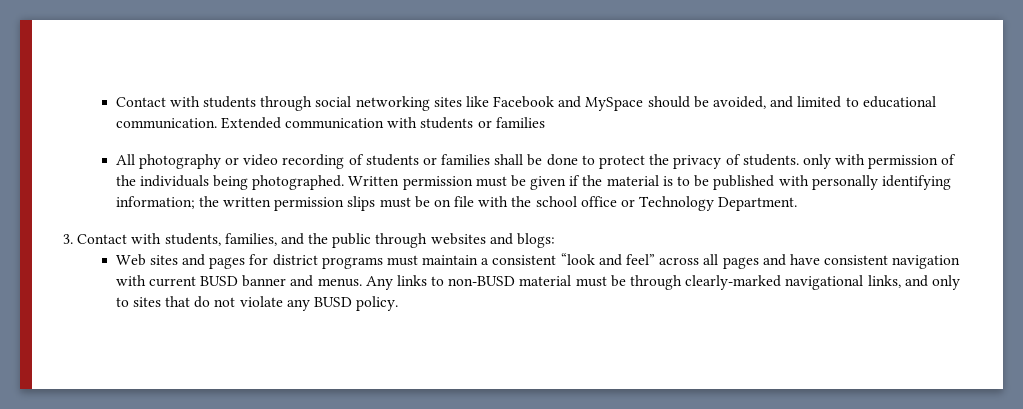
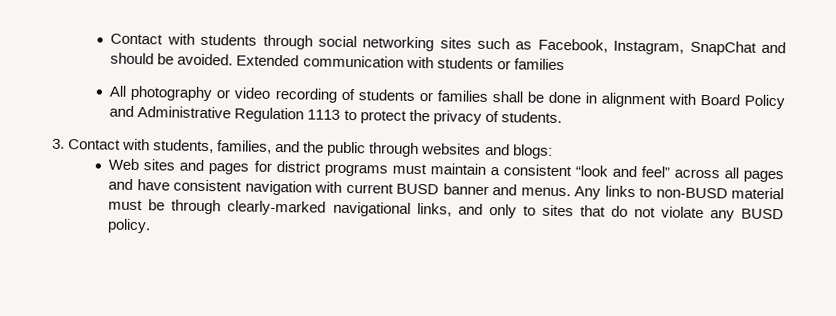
- Contact with students through social networking sites like Facebook and MySpace should be avoided, and limited to educational communication.
+ Contact with students through social networking sites such as Facebook, Instagram, SnapChat and should be avoided.
- All photography or video recording of students or families shall be done to protect the privacy of students. only with permission of the individuals being photographed. Written permission must be given if the material is to be published with personally identifying information; the written permission slips must be on file with the school office or Technology Department.
+ All photography or video recording of students or families shall be done in alignment with Board Policy and Administrative Regulation 1113 to protect the privacy of students.

